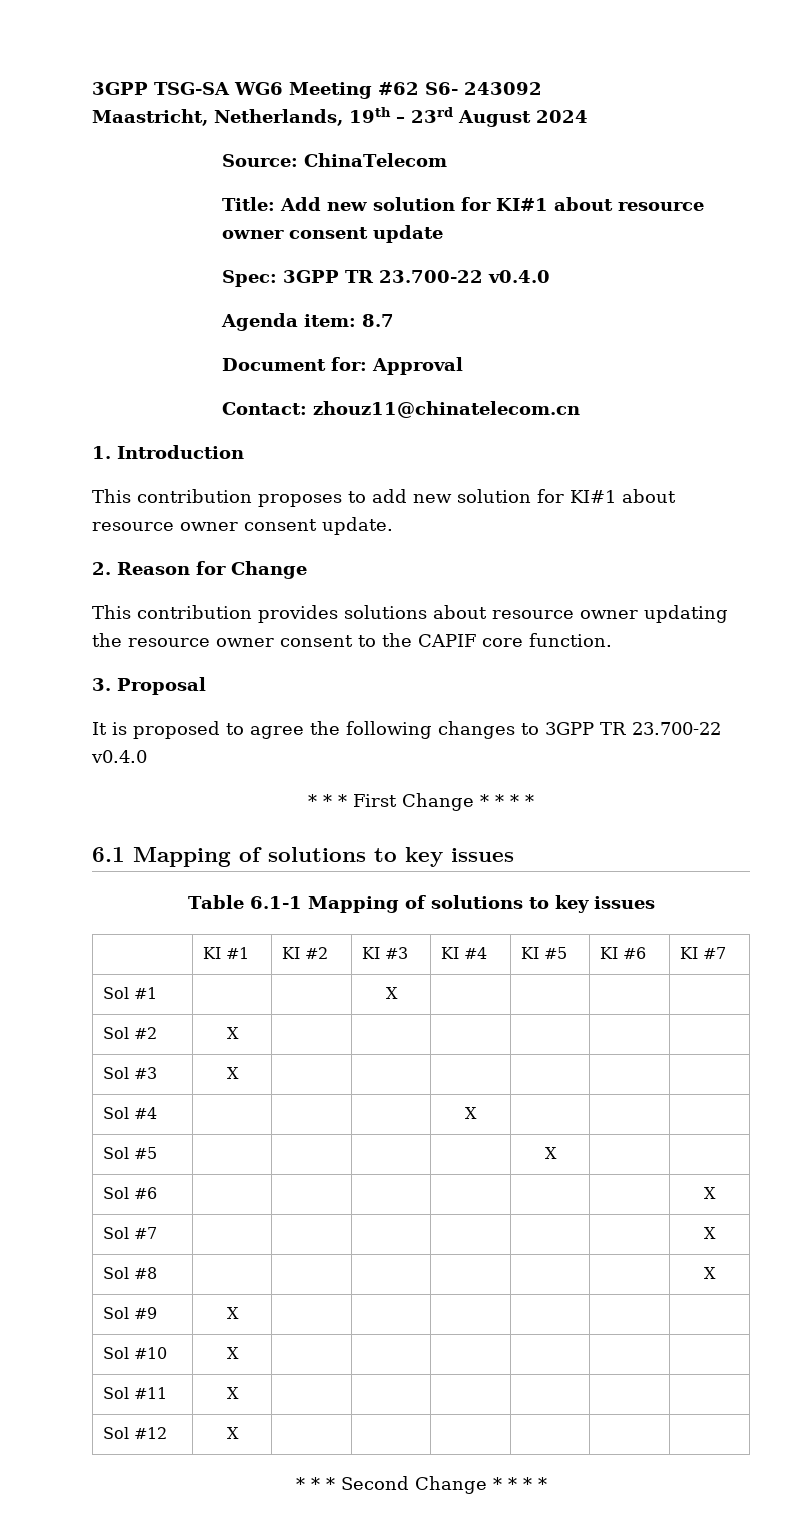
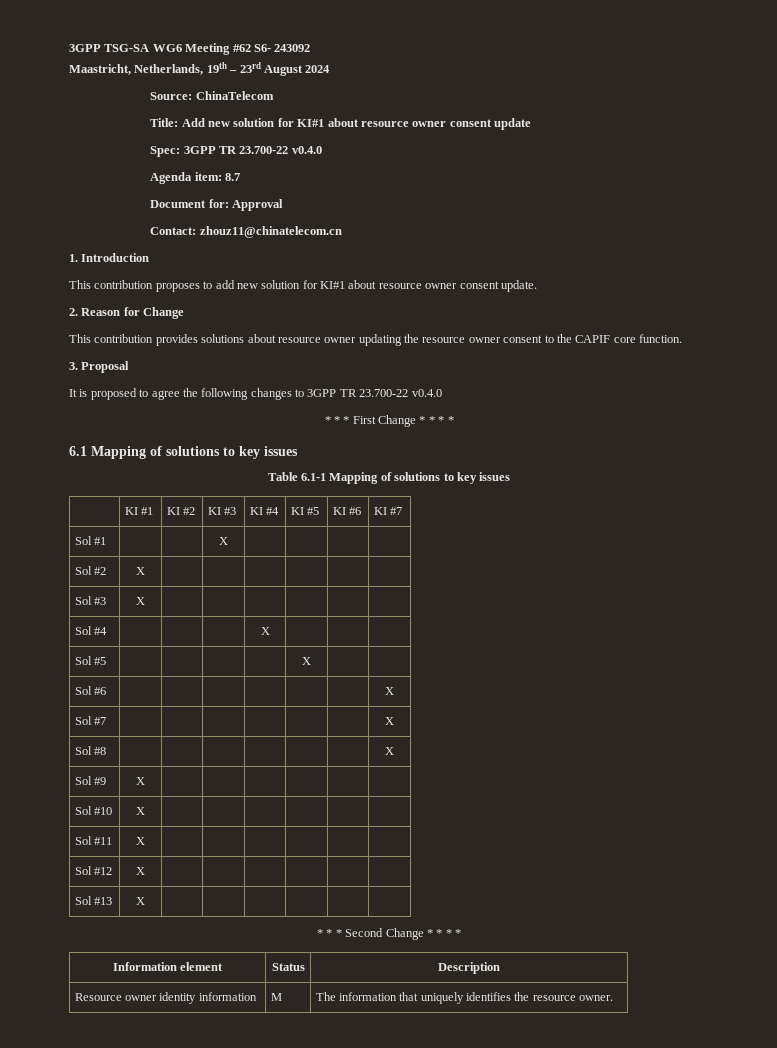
+ Sol #13 | X | | | | | |
+ Information element | Status | Description
+ Resource owner identity information | M | The information that uniquely identifies the resource owner.

